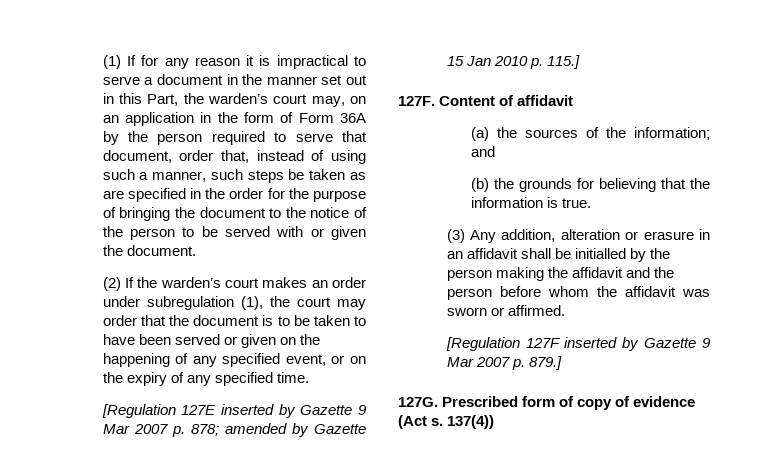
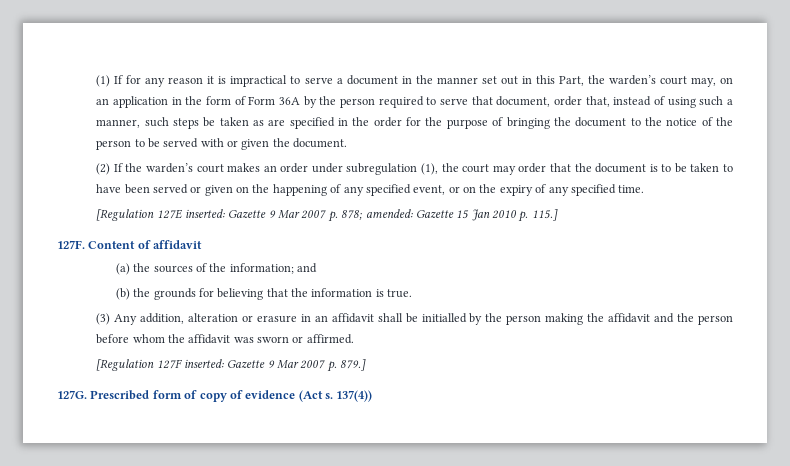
- [Regulation 127E inserted by Gazette 9 Mar 2007 p. 878; amended by Gazette 15 Jan 2010 p. 115.]
+ [Regulation 127E inserted: Gazette 9 Mar 2007 p. 878; amended: Gazette 15 Jan 2010 p. 115.]
- [Regulation 127F inserted by Gazette 9 Mar 2007 p. 879.]
+ [Regulation 127F inserted: Gazette 9 Mar 2007 p. 879.]

